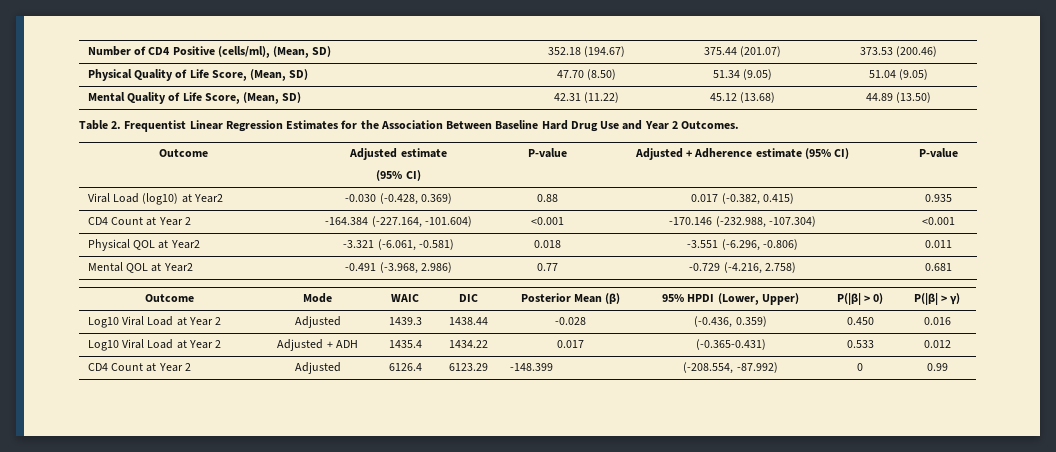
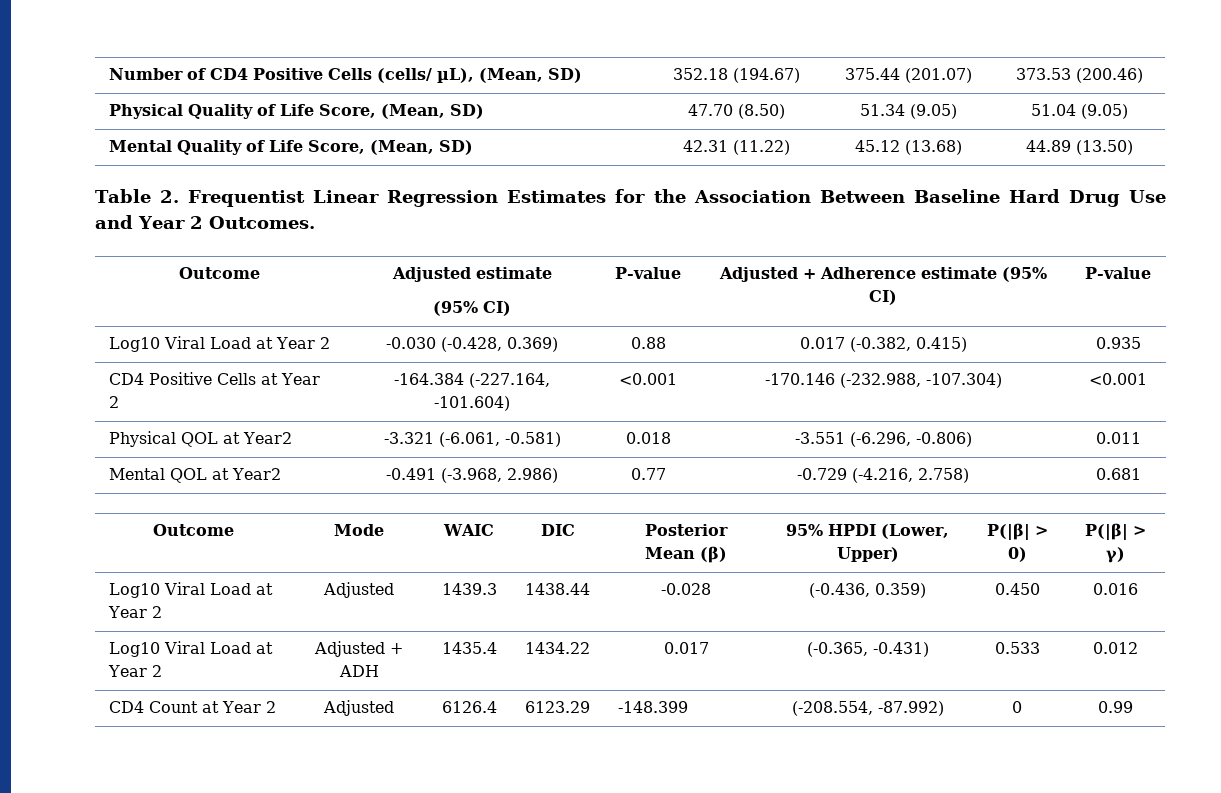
- Number of CD4 Positive (cells/ml), (Mean, SD) | 352.18 (194.67) | 375.44 (201.07) | 373.53 (200.46)
+ Number of CD4 Positive Cells (cells/ µL), (Mean, SD) | 352.18 (194.67) | 375.44 (201.07) | 373.53 (200.46)
- Viral Load (log10) at Year2 | -0.030 (-0.428, 0.369) | 0.88 | 0.017 (-0.382, 0.415) | 0.935
+ Log10 Viral Load at Year 2 | -0.030 (-0.428, 0.369) | 0.88 | 0.017 (-0.382, 0.415) | 0.935
- CD4 Count at Year 2 | -164.384 (-227.164, -101.604) | <0.001 | -170.146 (-232.988, -107.304) | <0.001
+ CD4 Positive Cells at Year 2 | -164.384 (-227.164, -101.604) | <0.001 | -170.146 (-232.988, -107.304) | <0.001
- Log10 Viral Load at Year 2 | Adjusted + ADH | 1435.4 | 1434.22 | 0.017 | (-0.365-0.431) | 0.533 | 0.012
+ Log10 Viral Load at Year 2 | Adjusted + ADH | 1435.4 | 1434.22 | 0.017 | (-0.365, -0.431) | 0.533 | 0.012

